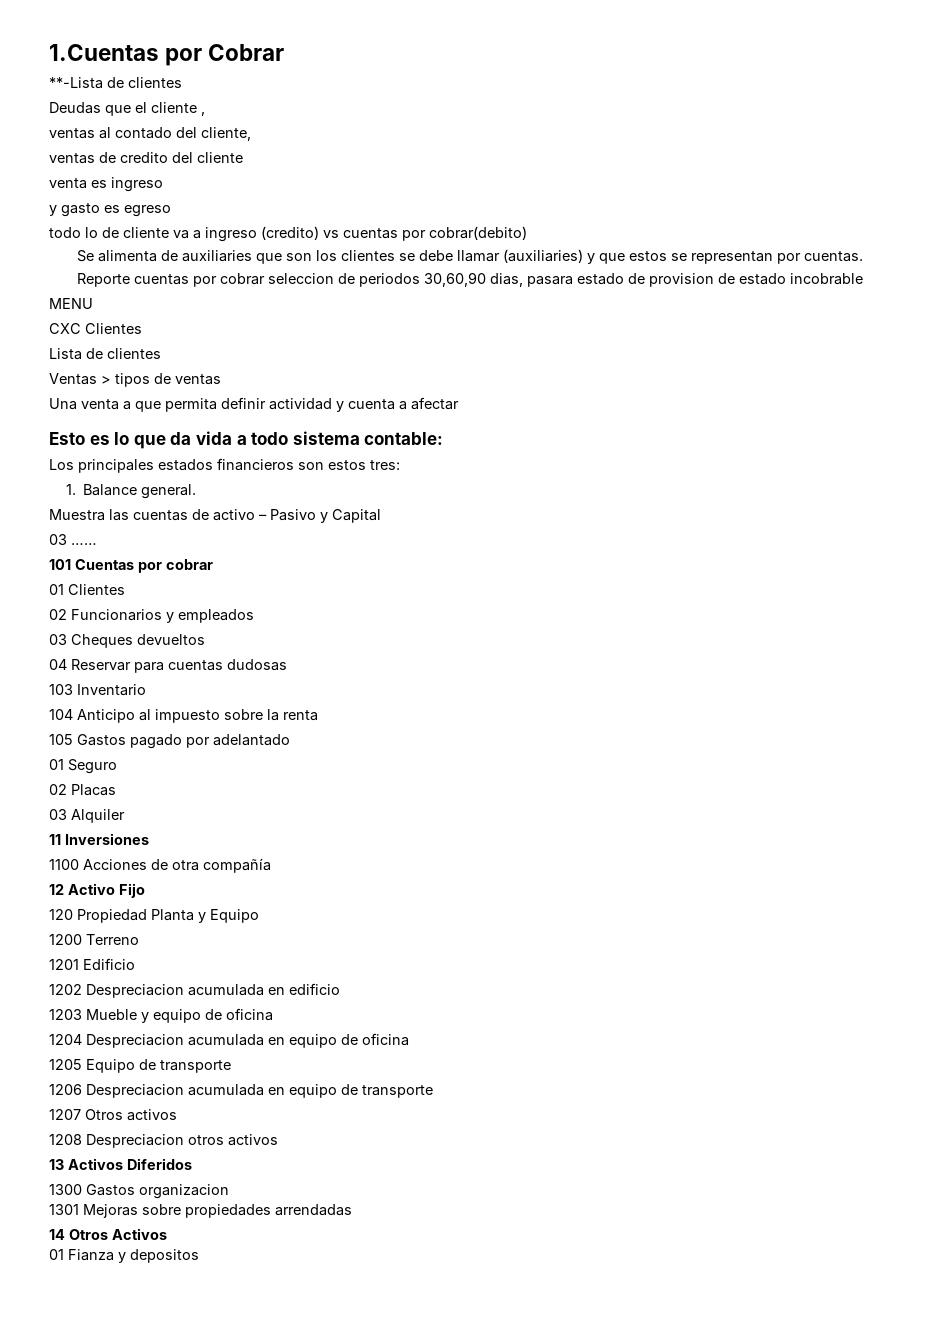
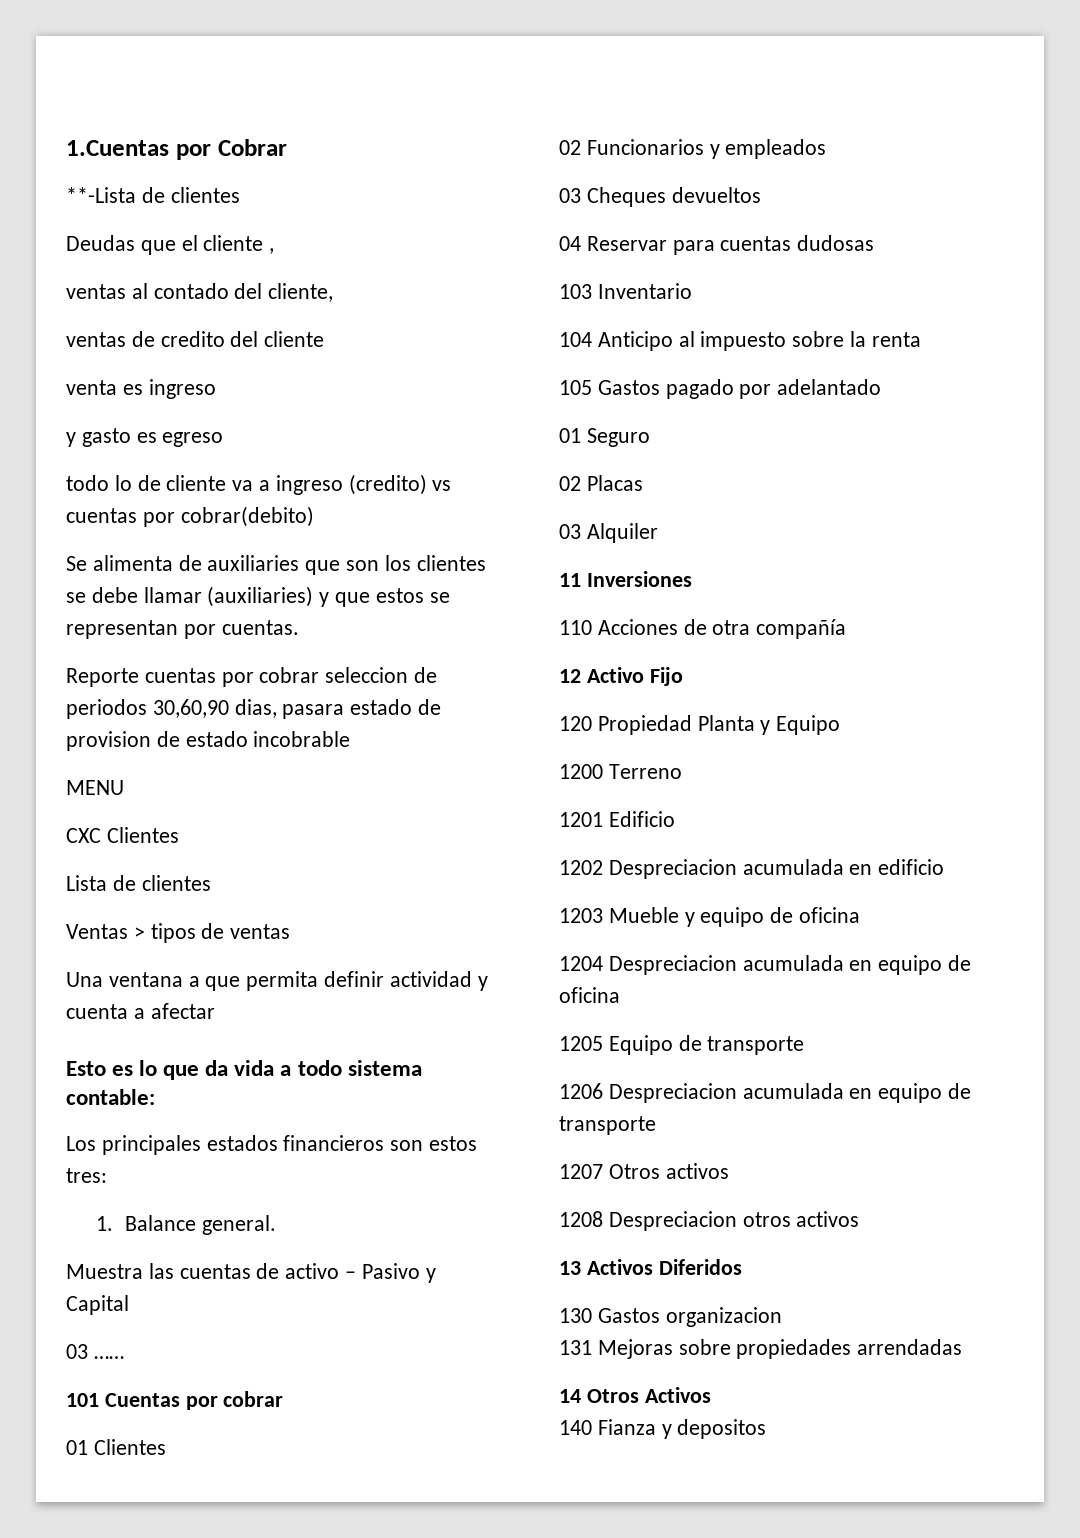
- Una venta a que permita definir actividad y cuenta a afectar
+ Una ventana a que permita definir actividad y cuenta a afectar
- 1100 Acciones de otra compañía
+ 110 Acciones de otra compañía
- 1300 Gastos organizacion
+ 130 Gastos organizacion
- 1301 Mejoras sobre propiedades arrendadas
+ 131 Mejoras sobre propiedades arrendadas
- 01 Fianza y depositos
+ 140 Fianza y depositos

